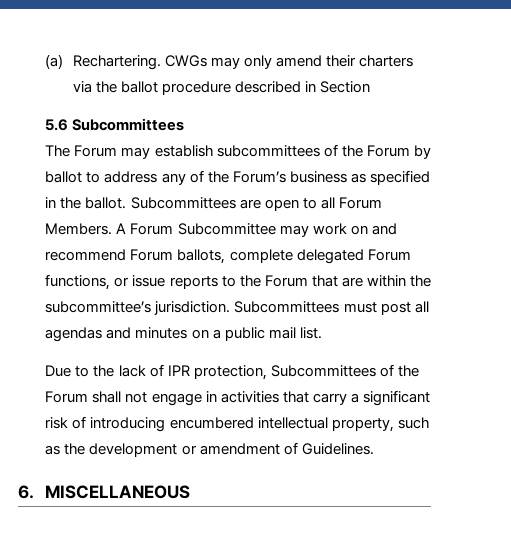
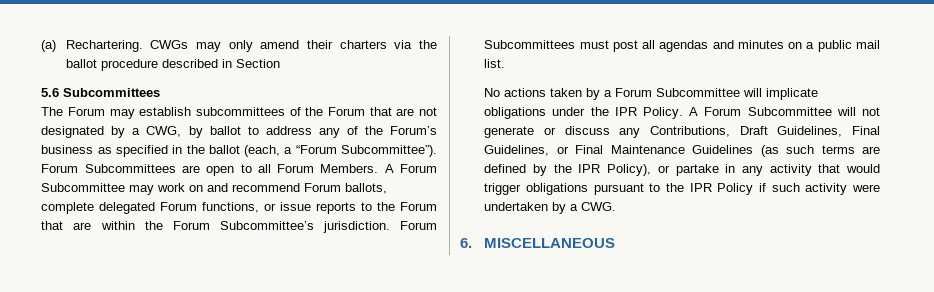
- The Forum may establish subcommittees of the Forum by ballot to address any of the Forum’s business as specified in the ballot. Subcommittees are open to all Forum Members.
+ The Forum may establish subcommittees of the Forum that are not designated by a CWG, by ballot to address any of the Forum’s business as specified in the ballot (each, a “Forum Subcommittee”). Forum Subcommittees are open to all Forum Members.
- A Forum Subcommittee may work on and recommend Forum ballots, complete delegated Forum functions, or issue reports to the Forum that are within the subcommittee’s jurisdiction. Subcommittees must post all agendas and minutes on a public mail list.
+ A Forum Subcommittee may work on and recommend Forum ballots, complete delegated Forum functions, or issue reports to the Forum that are within the Forum Subcommittee’s jurisdiction. Forum Subcommittees must post all agendas and minutes on a public mail list.
- Due to the lack of IPR protection, Subcommittees of the Forum shall not engage in activities that carry a significant risk of introducing encumbered intellectual property, such as the development or amendment of Guidelines.
+ No actions taken by a Forum Subcommittee will implicate obligations under the IPR Policy. A Forum Subcommittee will not generate or discuss any Contributions, Draft Guidelines, Final Guidelines, or Final Maintenance Guidelines (as such terms are defined by the IPR Policy), or partake in any activity that would trigger obligations pursuant to the IPR Policy if such activity were undertaken by a CWG.

